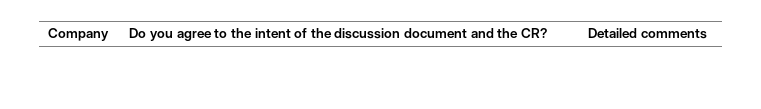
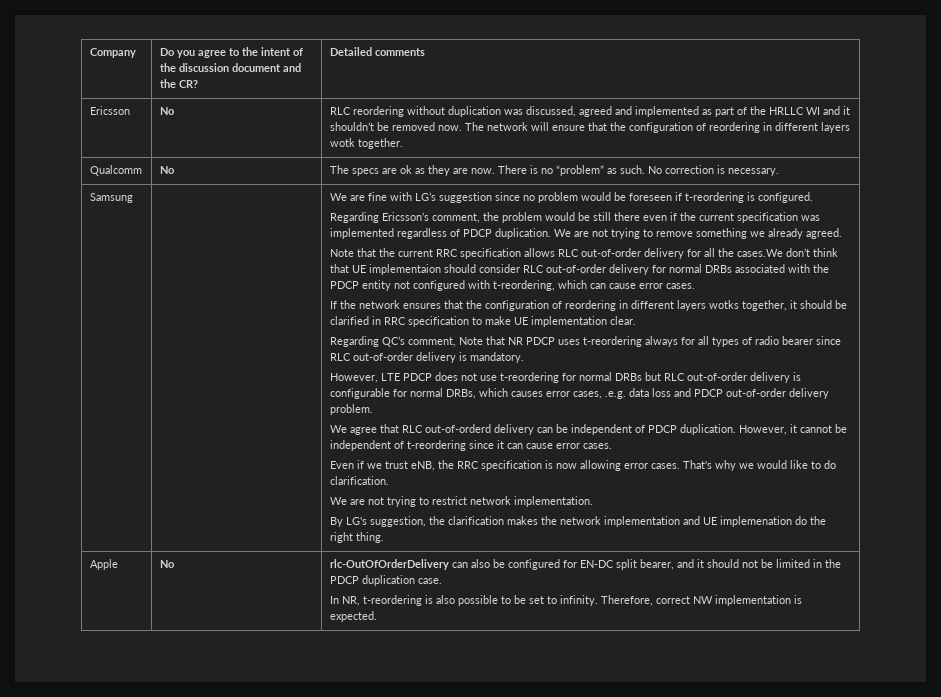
+ Ericsson | No | RLC reordering without duplication was discussed, agreed and implemented as part of the HRLLC WI and it shouldn’t be removed now. The network will ensure that the configuration of reordering in different layers wotk together.
+ Qualcomm | No | The specs are ok as they are now. There is no “problem” as such. No correction is necessary.
+ Samsung | | We are fine with LG’s suggestion since no problem would be foreseen if t-reordering is configured.
+ Regarding Ericsson’s comment, the problem would be still there even if the current specification was implemented regardless of PDCP duplication. We are not trying to remove something we already agreed.
+ Note that the current RRC specification allows RLC out-of-order delivery for all the cases.We don’t think that UE implementaion should consider RLC out-of-order delivery for normal DRBs associated with the PDCP entity not configured with t-reordering, which can cause error cases.
+ If the network ensures that the configuration of reordering in different layers wotks together, it should be clarified in RRC specification to make UE implementation clear.
+ Regarding QC’s comment, Note that NR PDCP uses t-reordering always for all types of radio bearer since RLC out-of-order delivery is mandatory.
+ However, LTE PDCP does not use t-reordering for normal DRBs but RLC out-of-order delivery is configurable for normal DRBs, which causes error cases, .e.g. data loss and PDCP out-of-order delivery problem.
+ We agree that RLC out-of-orderd delivery can be independent of PDCP duplication. However, it cannot be independent of t-reordering since it can cause error cases.
+ Even if we trust eNB, the RRC specification is now allowing error cases. That's why we would like to do clarification.
+ We are not trying to restrict network implementation.
+ By LG's suggestion, the clarification makes the network implementation and UE implemenation do the right thing.
+ Apple | No | rlc-OutOfOrderDelivery can also be configured for EN-DC split bearer, and it should not be limited in the PDCP duplication case.
+ In NR, t-reordering is also possible to be set to infinity. Therefore, correct NW implementation is expected.

